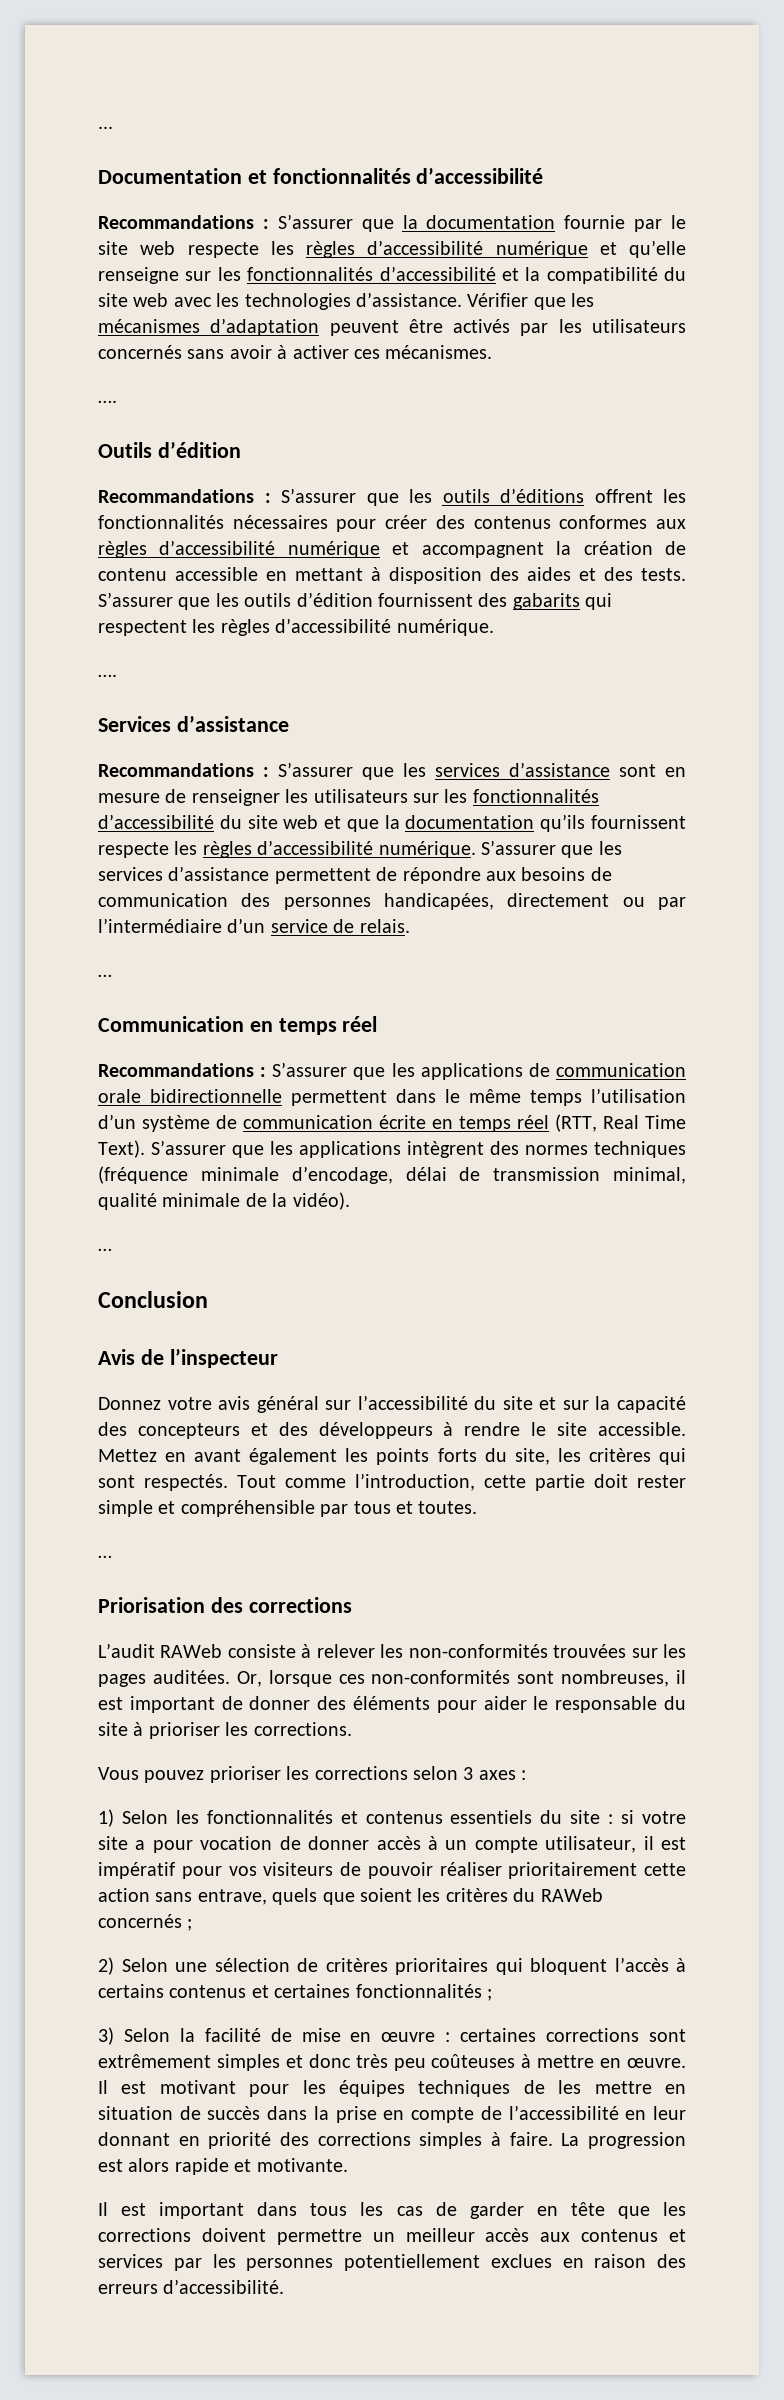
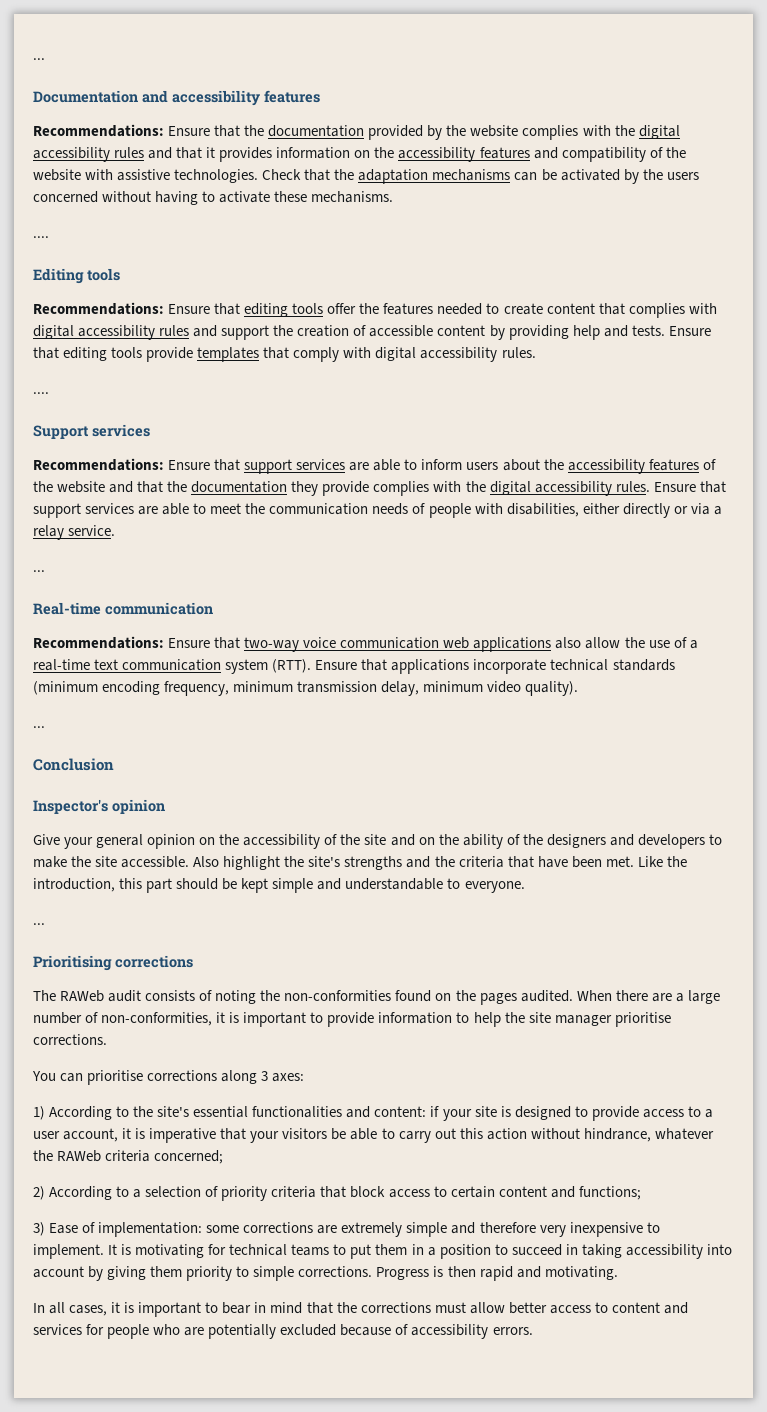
- Documentation et fonctionnalités d’accessibilité
- Recommandations : S’assurer que la documentation fournie par le site web respecte les règles d’accessibilité numérique et qu’elle renseigne sur les fonctionnalités d’accessibilité et la compatibilité du site web avec les technologies d’assistance. Vérifier que les mécanismes d’adaptation peuvent être activés par les utilisateurs concernés sans avoir à activer ces mécanismes.
- ….
- Outils d’édition
- Recommandations : S’assurer que les outils d’éditions offrent les fonctionnalités nécessaires pour créer des contenus conformes aux règles d’accessibilité numérique et accompagnent la création de contenu accessible en mettant à disposition des aides et des tests. S’assurer que les outils d’édition fournissent des gabarits qui respectent les règles d’accessibilité numérique.
- ….
- Services d’assistance
- Recommandations : S’assurer que les services d’assistance sont en mesure de renseigner les utilisateurs sur les fonctionnalités d’accessibilité du site web et que la documentation qu’ils fournissent respecte les règles d’accessibilité numérique. S’assurer que les services d’assistance permettent de répondre aux besoins de communication des personnes handicapées, directement ou par l’intermédiaire d’un service de relais.
- …
- Communication en temps réel
- Recommandations : S’assurer que les applications de communication orale bidirectionnelle permettent dans le même temps l’utilisation d’un système de communication écrite en temps réel (RTT, Real Time Text). S’assurer que les applications intègrent des normes techniques (fréquence minimale d’encodage, délai de transmission minimal, qualité minimale de la vidéo).
- …
+ Documentation and accessibility features
+ Recommendations: Ensure that the documentation provided by the website complies with the digital accessibility rules and that it provides information on the accessibility features and compatibility of the website with assistive technologies. Check that the adaptation mechanisms can be activated by the users concerned without having to activate these mechanisms.
+ ....
+ Editing tools
+ Recommendations: Ensure that editing tools offer the features needed to create content that complies with digital accessibility rules and support the creation of accessible content by providing help and tests. Ensure that editing tools provide templates that comply with digital accessibility rules.
+ ....
+ Support services
+ Recommendations: Ensure that support services are able to inform users about the accessibility features of the website and that the documentation they provide complies with the digital accessibility rules. Ensure that support services are able to meet the communication needs of people with disabilities, either directly or via a relay service.
+ ...
+ Real-time communication
+ Recommendations: Ensure that two-way voice communication web applications also allow the use of a real-time text communication system (RTT). Ensure that applications incorporate technical standards (minimum encoding frequency, minimum transmission delay, minimum video quality).
+ ...
  Conclusion
- Avis de l’inspecteur
- Donnez votre avis général sur l’accessibilité du site et sur la capacité des concepteurs et des développeurs à rendre le site accessible. Mettez en avant également les points forts du site, les critères qui sont respectés. Tout comme l’introduction, cette partie doit rester simple et compréhensible par tous et toutes.
- …
- Priorisation des corrections
+ Inspector's opinion
+ Give your general opinion on the accessibility of the site and on the ability of the designers and developers to make the site accessible. Also highlight the site's strengths and the criteria that have been met. Like the introduction, this part should be kept simple and understandable to everyone.
+ ...
+ Prioritising corrections
- L’audit RAWeb consiste à relever les non-conformités trouvées sur les pages auditées. Or, lorsque ces non-conformités sont nombreuses, il est important de donner des éléments pour aider le responsable du site à prioriser les corrections.
- Vous pouvez prioriser les corrections selon 3 axes :
- 1) Selon les fonctionnalités et contenus essentiels du site : si votre site a pour vocation de donner accès à un compte utilisateur, il est impératif pour vos visiteurs de pouvoir réaliser prioritairement cette action sans entrave, quels que soient les critères du RAWeb concernés ;
- 2) Selon une sélection de critères prioritaires qui bloquent l’accès à certains contenus et certaines fonctionnalités ;
- 3) Selon la facilité de mise en œuvre : certaines corrections sont extrêmement simples et donc très peu coûteuses à mettre en œuvre. Il est motivant pour les équipes techniques de les mettre en situation de succès dans la prise en compte de l’accessibilité en leur donnant en priorité des corrections simples à faire. La progression est alors rapide et motivante.
- Il est important dans tous les cas de garder en tête que les corrections doivent permettre un meilleur accès aux contenus et services par les personnes potentiellement exclues en raison des erreurs d’accessibilité.
+ The RAWeb audit consists of noting the non-conformities found on the pages audited. When there are a large number of non-conformities, it is important to provide information to help the site manager prioritise corrections.
+ You can prioritise corrections along 3 axes:
+ 1) According to the site's essential functionalities and content: if your site is designed to provide access to a user account, it is imperative that your visitors be able to carry out this action without hindrance, whatever the RAWeb criteria concerned;
+ 2) According to a selection of priority criteria that block access to certain content and functions;
+ 3) Ease of implementation: some corrections are extremely simple and therefore very inexpensive to implement. It is motivating for technical teams to put them in a position to succeed in taking accessibility into account by giving them priority to simple corrections. Progress is then rapid and motivating.
+ In all cases, it is important to bear in mind that the corrections must allow better access to content and services for people who are potentially excluded because of accessibility errors.

